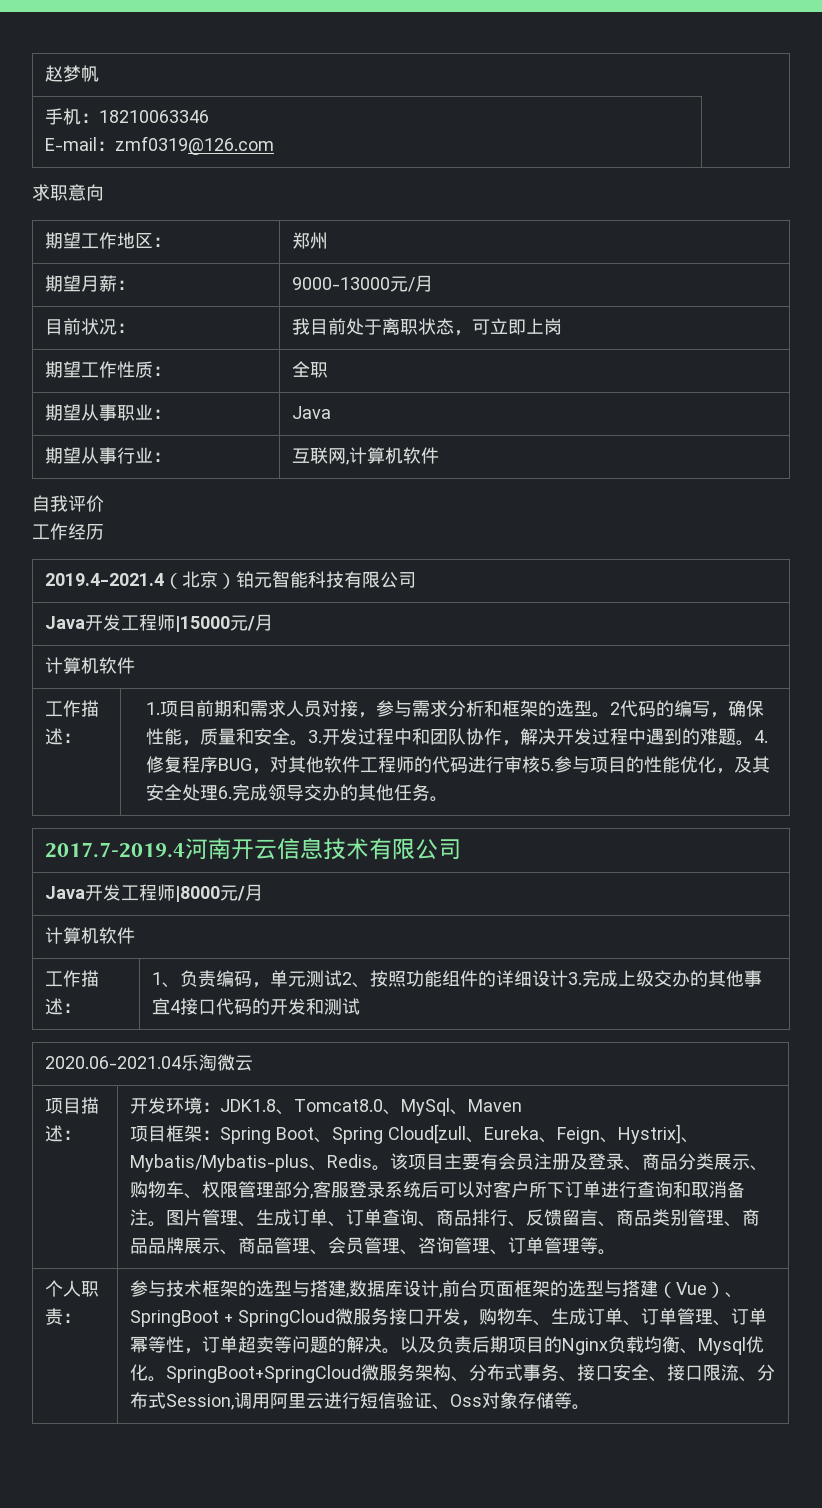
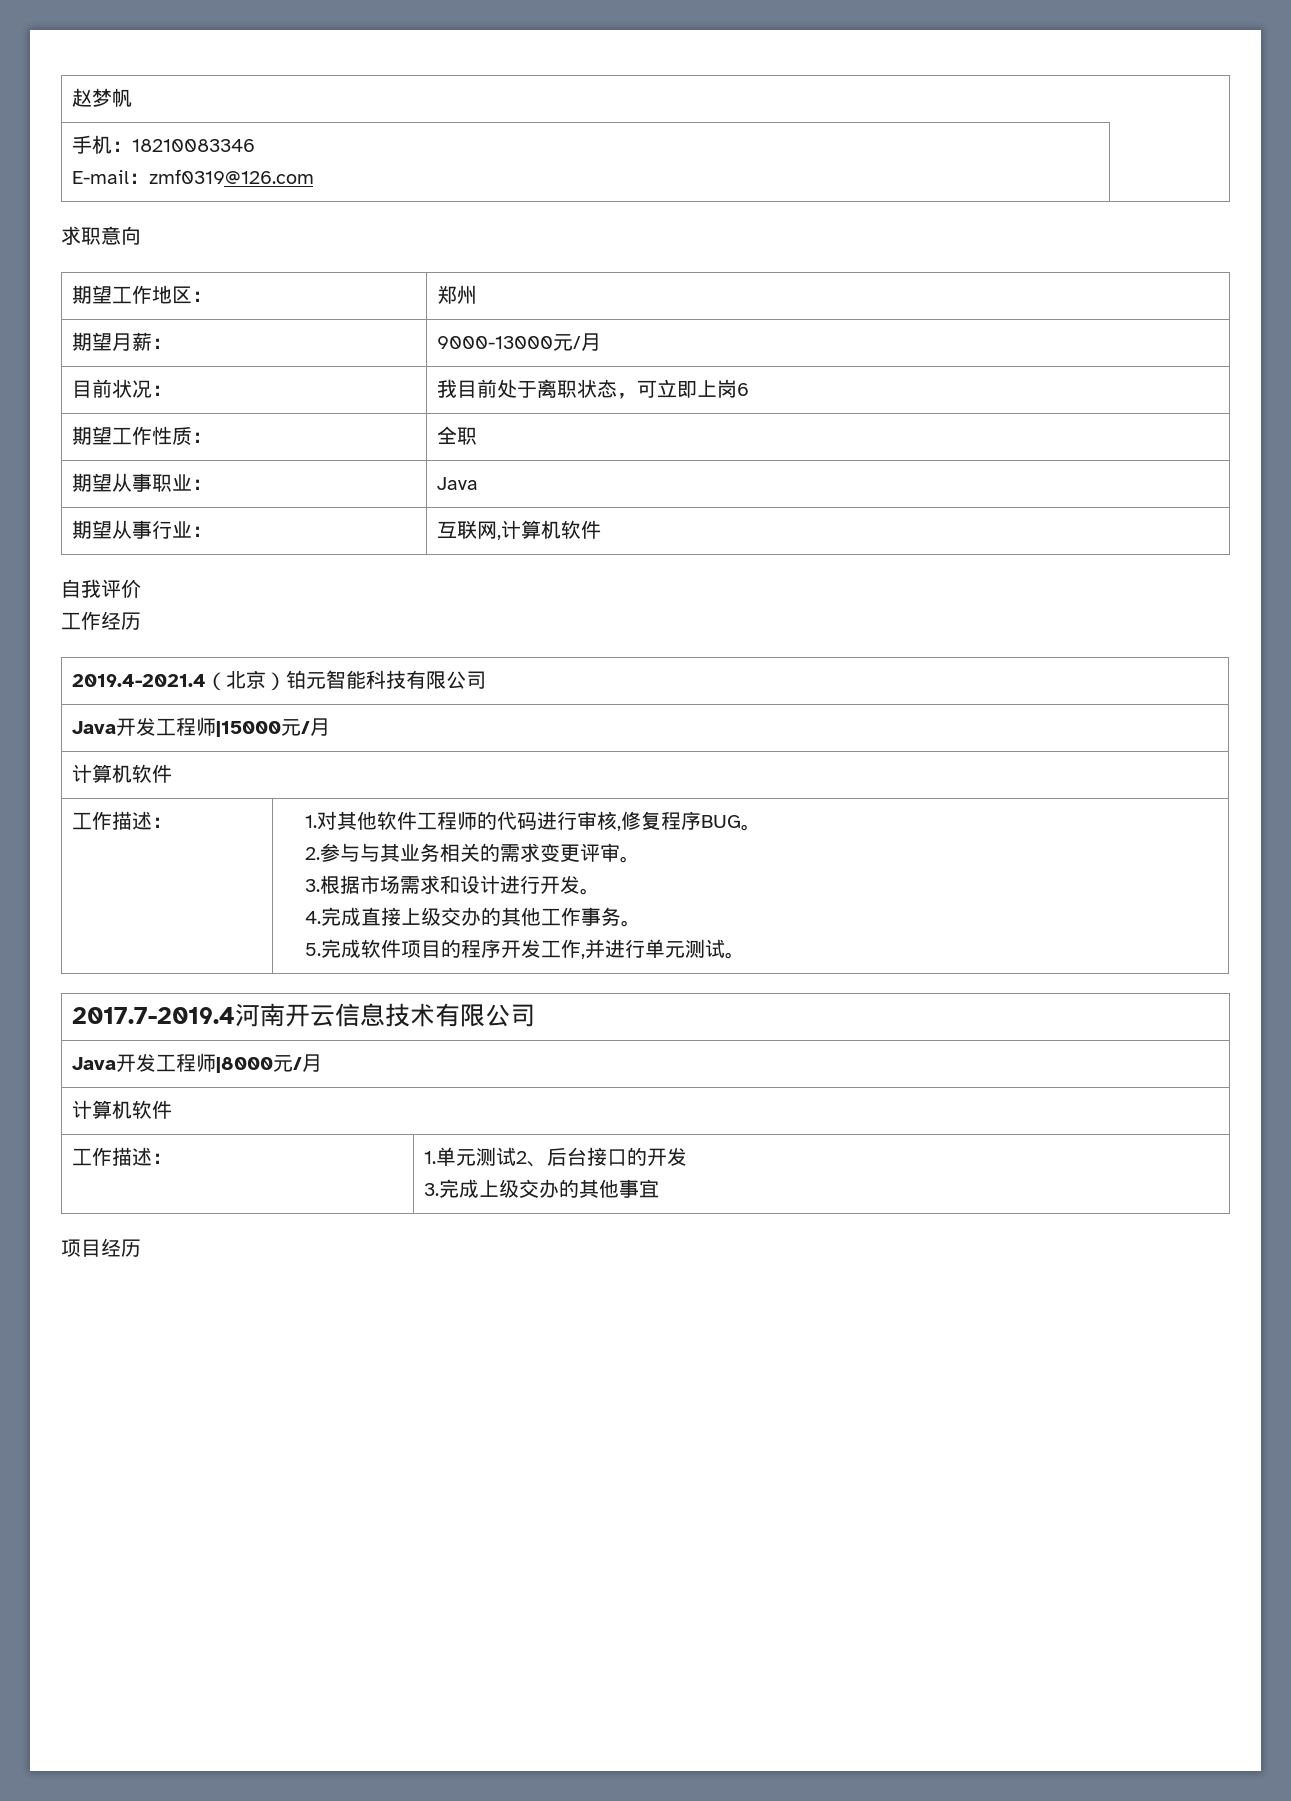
- 手机：18210063346
+ 手机：18210083346
- 目前状况： | 我目前处于离职状态，可立即上岗
+ 目前状况： | 我目前处于离职状态，可立即上岗6
- 1.项目前期和需求人员对接，参与需求分析和框架的选型。2代码的编写，确保性能，质量和安全。3.开发过程中和团队协作，解决开发过程中遇到的难题。4.修复程序BUG，对其他软件工程师的代码进行审核5.参与项目的性能优化，及其安全处理6.完成领导交办的其他任务。
+ 1.对其他软件工程师的代码进行审核,修复程序BUG。
+ 2.参与与其业务相关的需求变更评审。
+ 3.根据市场需求和设计进行开发。
+ 4.完成直接上级交办的其他工作事务。
+ 5.完成软件项目的程序开发工作,并进行单元测试。
- 工作描述： | 1、负责编码，单元测试2、按照功能组件的详细设计3.完成上级交办的其他事宜4接口代码的开发和测试
- 2020.06-2021.04乐淘微云
- 项目描述： | 开发环境：JDK1.8、Tomcat8.0、MySql、Maven
- 项目框架：Spring Boot、Spring Cloud[zull、Eureka、Feign、Hystrix]、Mybatis/Mybatis-plus、Redis。该项目主要有会员注册及登录、商品分类展示、购物车、权限管理部分,客服登录系统后可以对客户所下订单进行查询和取消备注。图片管理、生成订单、订单查询、商品排行、反馈留言、商品类别管理、商品品牌展示、商品管理、会员管理、咨询管理、订单管理等。
- 个人职责： | 参与技术框架的选型与搭建,数据库设计,前台页面框架的选型与搭建（Vue）、SpringBoot + SpringCloud微服务接口开发，购物车、生成订单、订单管理、订单幂等性，订单超卖等问题的解决。以及负责后期项目的Nginx负载均衡、Mysql优化。SpringBoot+SpringCloud微服务架构、分布式事务、接口安全、接口限流、分布式Session,调用阿里云进行短信验证、Oss对象存储等。
+ 工作描述： | 1.单元测试2、后台接口的开发
+ 3.完成上级交办的其他事宜
+ 项目经历

